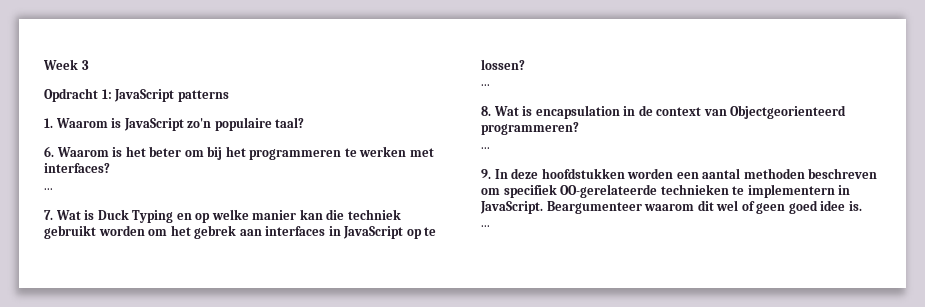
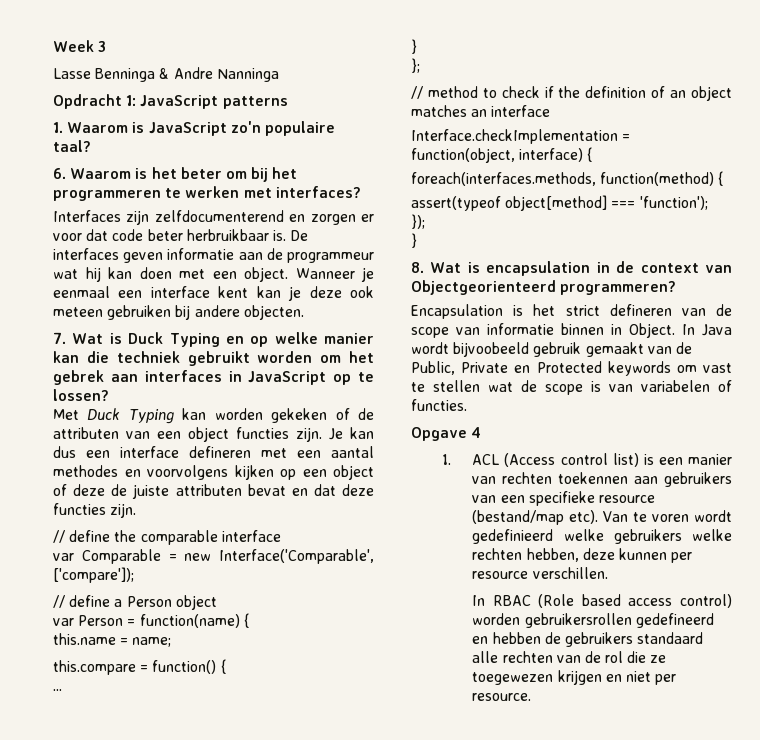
+ Lasse Benninga & Andre Nanninga
  6. Waarom is het beter om bij het programmeren te werken met interfaces?
- ...
+ Interfaces zijn zelfdocumenterend en zorgen er voor dat code beter herbruikbaar is. De interfaces geven informatie aan de programmeur wat hij kan doen met een object. Wanneer je eenmaal een interface kent kan je deze ook meteen gebruiken bij andere objecten.
  7. Wat is Duck Typing en op welke manier kan die techniek gebruikt worden om het gebrek aan interfaces in JavaScript op te lossen?
+ Met Duck Typing kan worden gekeken of de attributen van een object functies zijn. Je kan dus een interface defineren met een aantal methodes en voorvolgens kijken op een object of deze de juiste attributen bevat en dat deze functies zijn.
+ // define the comparable interface
+ var Comparable = new Interface('Comparable', ['compare']);
+ // define a Person object
+ var Person = function(name) {
+ this.name = name;
+ this.compare = function() {
  ...
+ }
+ };
+ // method to check if the definition of an object matches an interface
+ Interface.checkImplementation = function(object, interface) {
+ foreach(interfaces.methods, function(method) {
+ assert(typeof object[method] === 'function');
+ });
+ }
  8. Wat is encapsulation in de context van Objectgeorienteerd programmeren?
- ...
- 9. In deze hoofdstukken worden een aantal methoden beschreven om specifiek OO-gerelateerde technieken te implementern in JavaScript. Beargumenteer waarom dit wel of geen goed idee is.
- ...
+ Encapsulation is het strict defineren van de scope van informatie binnen in Object. In Java wordt bijvoobeeld gebruik gemaakt van de Public, Private en Protected keywords om vast te stellen wat de scope is van variabelen of functies.
+ Opgave 4
+ 1. ACL (Access control list) is een manier van rechten toekennen aan gebruikers van een specifieke resource (bestand/map etc). Van te voren wordt gedefinieerd welke gebruikers welke rechten hebben, deze kunnen per resource verschillen.
+ In RBAC (Role based access control) worden gebruikersrollen gedefineerd en hebben de gebruikers standaard alle rechten van de rol die ze toegewezen krijgen en niet per resource.

